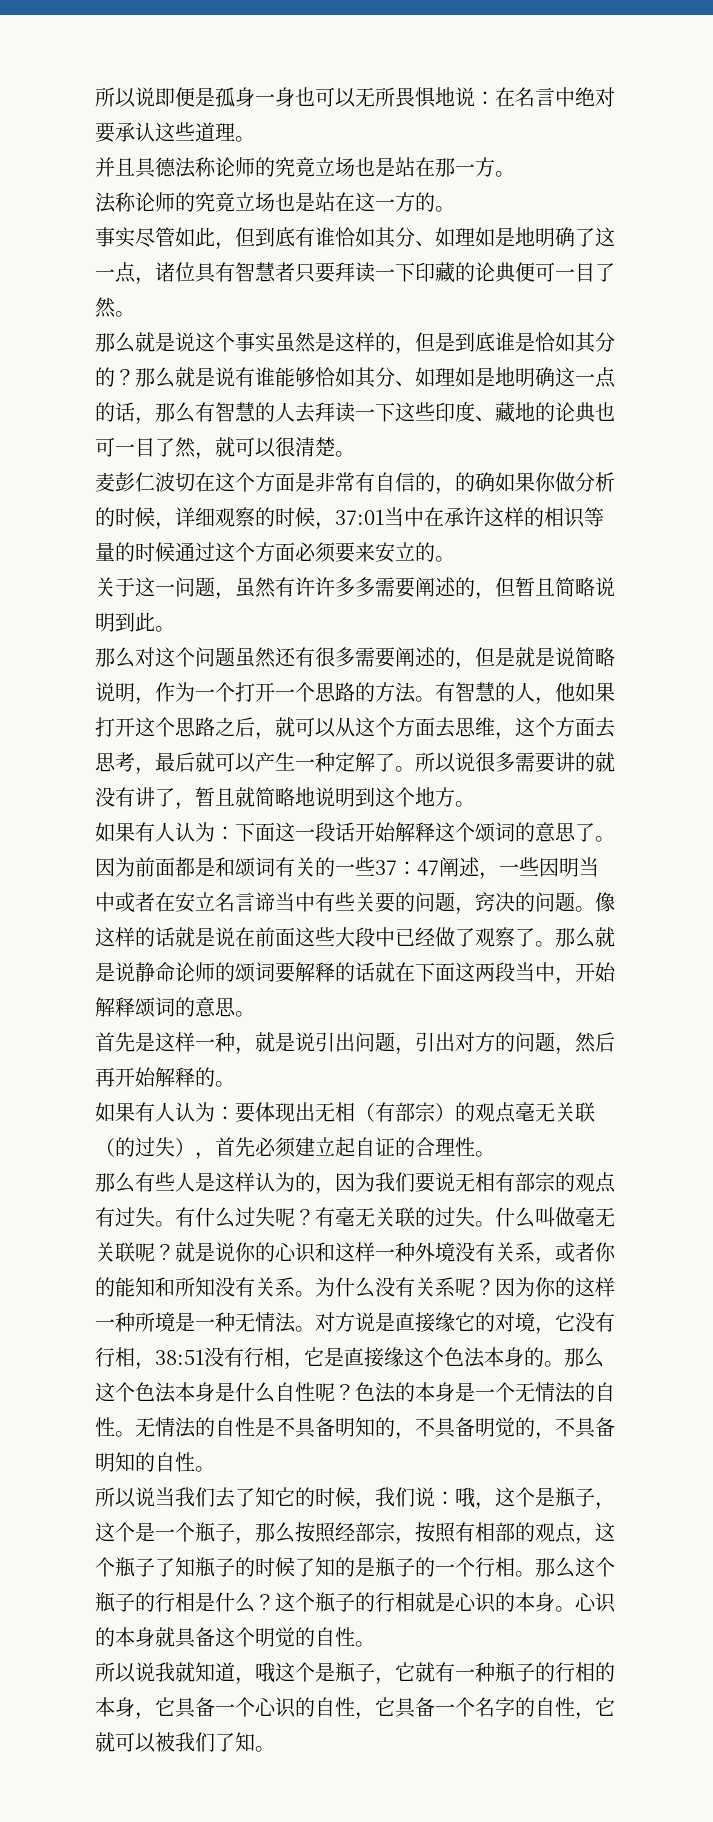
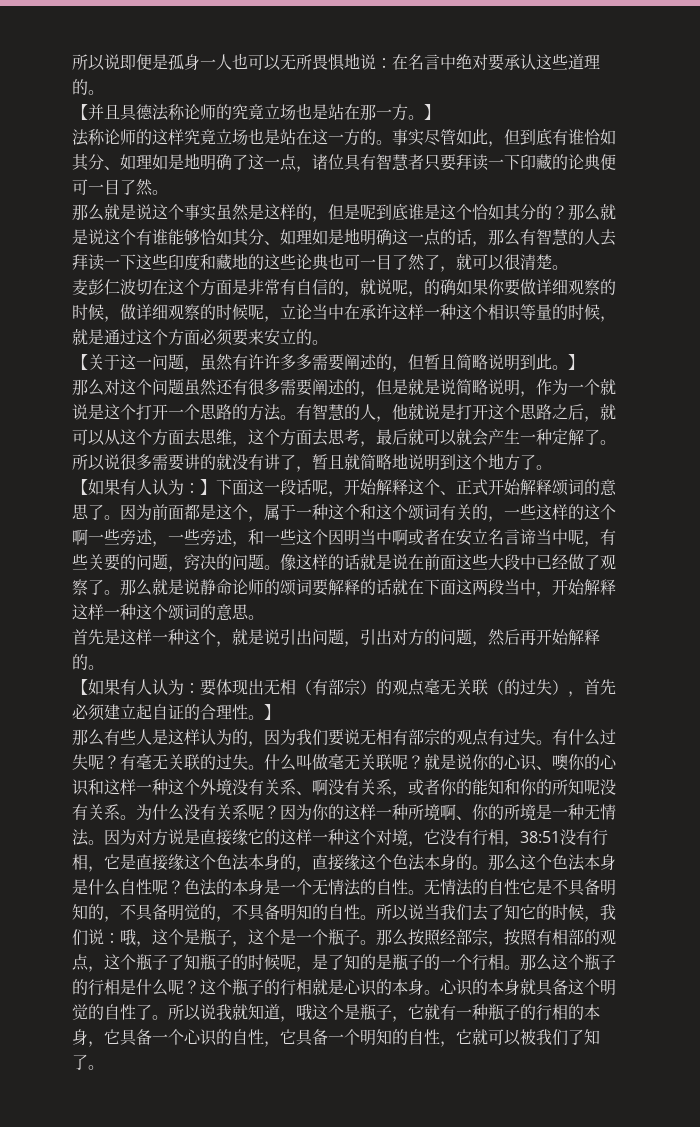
- 所以说即便是孤身一身也可以无所畏惧地说：在名言中绝对要承认这些道理。
- 并且具德法称论师的究竟立场也是站在那一方。
- 法称论师的究竟立场也是站在这一方的。
- 事实尽管如此，但到底有谁恰如其分、如理如是地明确了这一点，诸位具有智慧者只要拜读一下印藏的论典便可一目了然。
+ 所以说即便是孤身一人也可以无所畏惧地说：在名言中绝对要承认这些道理的。
+ 【并且具德法称论师的究竟立场也是站在那一方。】
+ 法称论师的这样究竟立场也是站在这一方的。事实尽管如此，但到底有谁恰如其分、如理如是地明确了这一点，诸位具有智慧者只要拜读一下印藏的论典便可一目了然。
- 那么就是说这个事实虽然是这样的，但是到底谁是恰如其分的？
+ 那么就是说这个事实虽然是这样的，但是呢到底谁是这个恰如其分的？
- 那么就是说有谁能够恰如其分、如理如是地明确这一点的话，那么有智慧的人去拜读一下这些印度、藏地的论典也可一目了然，就可以很清楚。
+ 那么就是说这个有谁能够恰如其分、如理如是地明确这一点的话，那么有智慧的人去拜读一下这些印度和藏地的这些论典也可一目了然了，就可以很清楚。
- 麦彭仁波切在这个方面是非常有自信的，的确如果你做分析的时候，详细观察的时候，37:01当中在承许这样的相识等量的时候通过这个方面必须要来安立的。
+ 麦彭仁波切在这个方面是非常有自信的，就说呢，的确如果你要做详细观察的时候，做详细观察的时候呢，立论当中在承许这样一种这个相识等量的时候，就是通过这个方面必须要来安立的。
- 关于这一问题，虽然有许许多多需要阐述的，但暂且简略说明到此。
+ 【关于这一问题，虽然有许许多多需要阐述的，但暂且简略说明到此。】
- 那么对这个问题虽然还有很多需要阐述的，但是就是说简略说明，作为一个打开一个思路的方法。
+ 那么对这个问题虽然还有很多需要阐述的，但是就是说简略说明，作为一个就说是这个打开一个思路的方法。
- 有智慧的人，他如果打开这个思路之后，就可以从这个方面去思维，这个方面去思考，最后就可以产生一种定解了。
+ 有智慧的人，他就说是打开这个思路之后，就可以从这个方面去思维，这个方面去思考，最后就可以就会产生一种定解了。
- 所以说很多需要讲的就没有讲了，暂且就简略地说明到这个地方。
- 如果有人认为：下面这一段话开始解释这个颂词的意思了。
+ 所以说很多需要讲的就没有讲了，暂且就简略地说明到这个地方了。
+ 【如果有人认为：】下面这一段话呢，开始解释这个、正式开始解释颂词的意思了。
- 因为前面都是和颂词有关的一些37：47阐述，一些因明当中或者在安立名言谛当中有些关要的问题，窍决的问题。
+ 因为前面都是这个，属于一种这个和这个颂词有关的，一些这样的这个啊一些旁述，一些旁述，和一些这个因明当中啊或者在安立名言谛当中呢，有些关要的问题，窍决的问题。
- 那么就是说静命论师的颂词要解释的话就在下面这两段当中，开始解释颂词的意思。
+ 那么就是说静命论师的颂词要解释的话就在下面这两段当中，开始解释这样一种这个颂词的意思。
- 首先是这样一种，就是说引出问题，引出对方的问题，然后再开始解释的。
+ 首先是这样一种这个，就是说引出问题，引出对方的问题，然后再开始解释的。
- 如果有人认为：要体现出无相（有部宗）的观点毫无关联（的过失），首先必须建立起自证的合理性。
+ 【如果有人认为：要体现出无相（有部宗）的观点毫无关联（的过失），首先必须建立起自证的合理性。】
- 就是说你的心识和这样一种外境没有关系，或者你的能知和所知没有关系。
+ 就是说你的心识、噢你的心识和这样一种这个外境没有关系、啊没有关系，或者你的能知和你的所知呢没有关系。
- 因为你的这样一种所境是一种无情法。
+ 因为你的这样一种所境啊、你的所境是一种无情法。
- 对方说是直接缘它的对境，它没有行相，38:51没有行相，它是直接缘这个色法本身的。
+ 因为对方说是直接缘它的这样一种这个对境，它没有行相，38:51没有行相，它是直接缘这个色法本身的，直接缘这个色法本身的。
- 无情法的自性是不具备明知的，不具备明觉的，不具备明知的自性。
- 所以说当我们去了知它的时候，我们说：哦，这个是瓶子，这个是一个瓶子，那么按照经部宗，按照有相部的观点，这个瓶子了知瓶子的时候了知的是瓶子的一个行相。
+ 无情法的自性它是不具备明知的，不具备明觉的，不具备明知的自性。所以说当我们去了知它的时候，我们说：哦，这个是瓶子，这个是一个瓶子。那么按照经部宗，按照有相部的观点，这个瓶子了知瓶子的时候呢，是了知的是瓶子的一个行相。
- 那么这个瓶子的行相是什么？
+ 那么这个瓶子的行相是什么呢？
- 心识的本身就具备这个明觉的自性。
- 所以说我就知道，哦这个是瓶子，它就有一种瓶子的行相的本身，它具备一个心识的自性，它具备一个名字的自性，它就可以被我们了知。
+ 心识的本身就具备这个明觉的自性了。所以说我就知道，哦这个是瓶子，它就有一种瓶子的行相的本身，它具备一个心识的自性，它具备一个明知的自性，它就可以被我们了知了。

